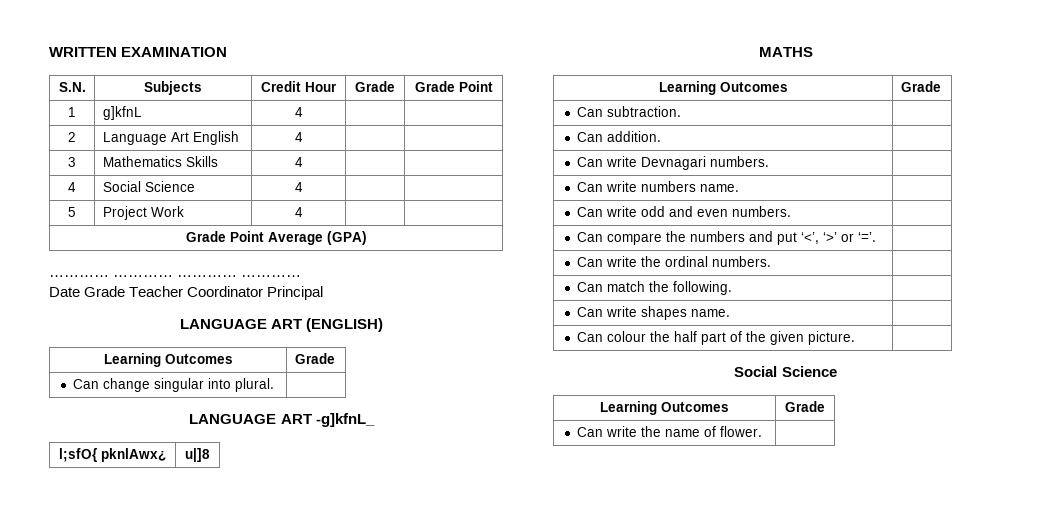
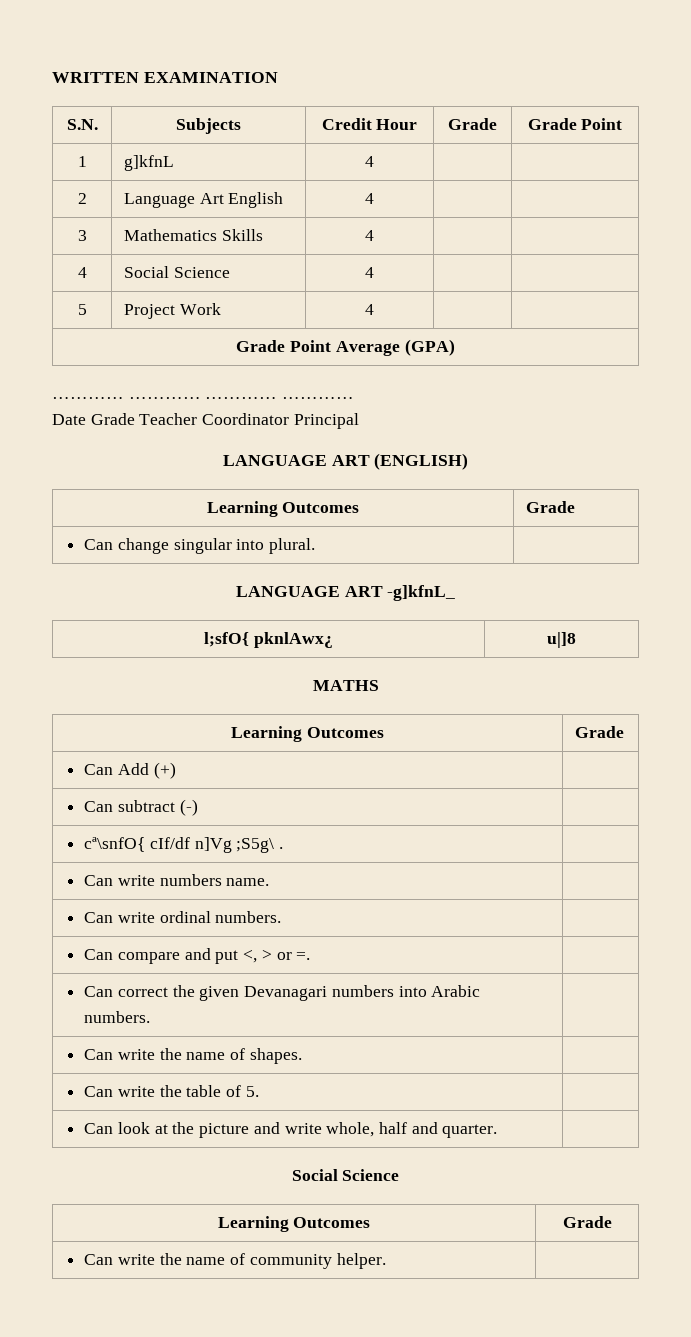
- Can subtraction. |
- Can addition. |
- Can write Devnagari numbers. |
+ Can Add (+) |
+ Can subtract (-) |
+ cª\snfO{ cIf/df n]Vg ;S5g\ . |
- Can write odd and even numbers. |
+ Can write ordinal numbers. |
- Can compare the numbers and put ‘<’, ‘>’ or ‘=’. |
- Can write the ordinal numbers. |
- Can match the following. |
- Can write shapes name. |
- Can colour the half part of the given picture. |
+ Can compare and put <, > or =. |
+ Can correct the given Devanagari numbers into Arabic numbers. |
+ Can write the name of shapes. |
+ Can write the table of 5. |
+ Can look at the picture and write whole, half and quarter. |
- Can write the name of flower. |
+ Can write the name of community helper. |

